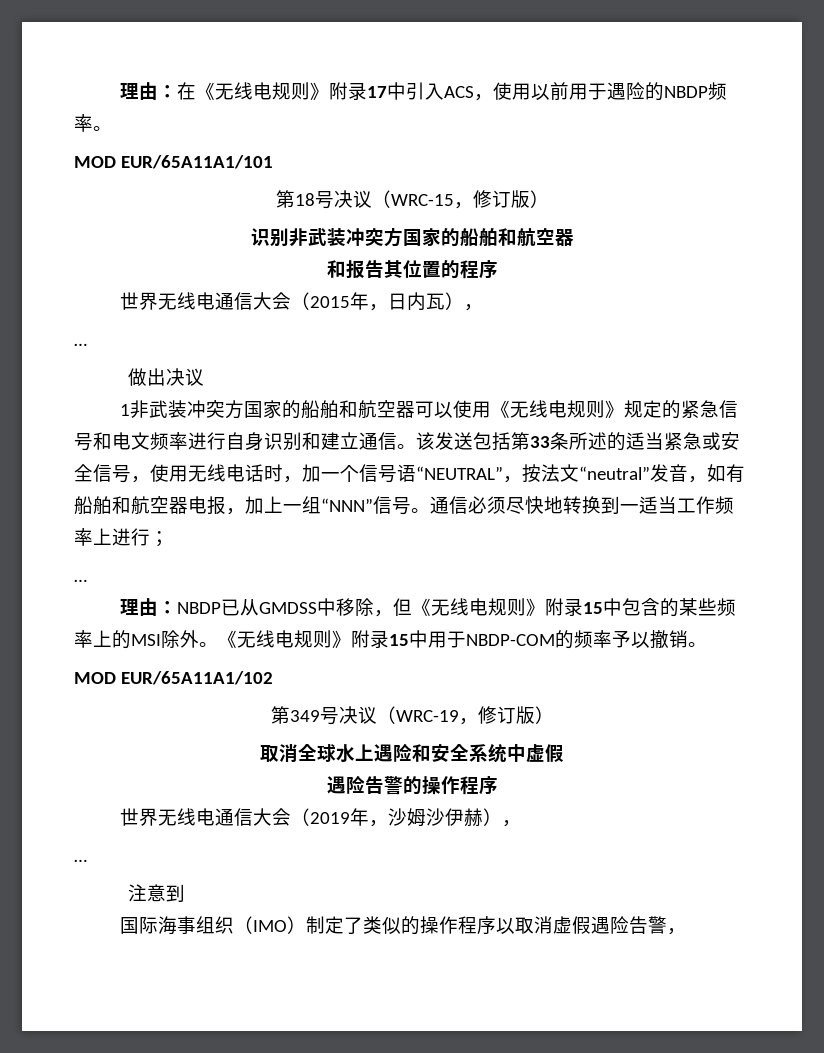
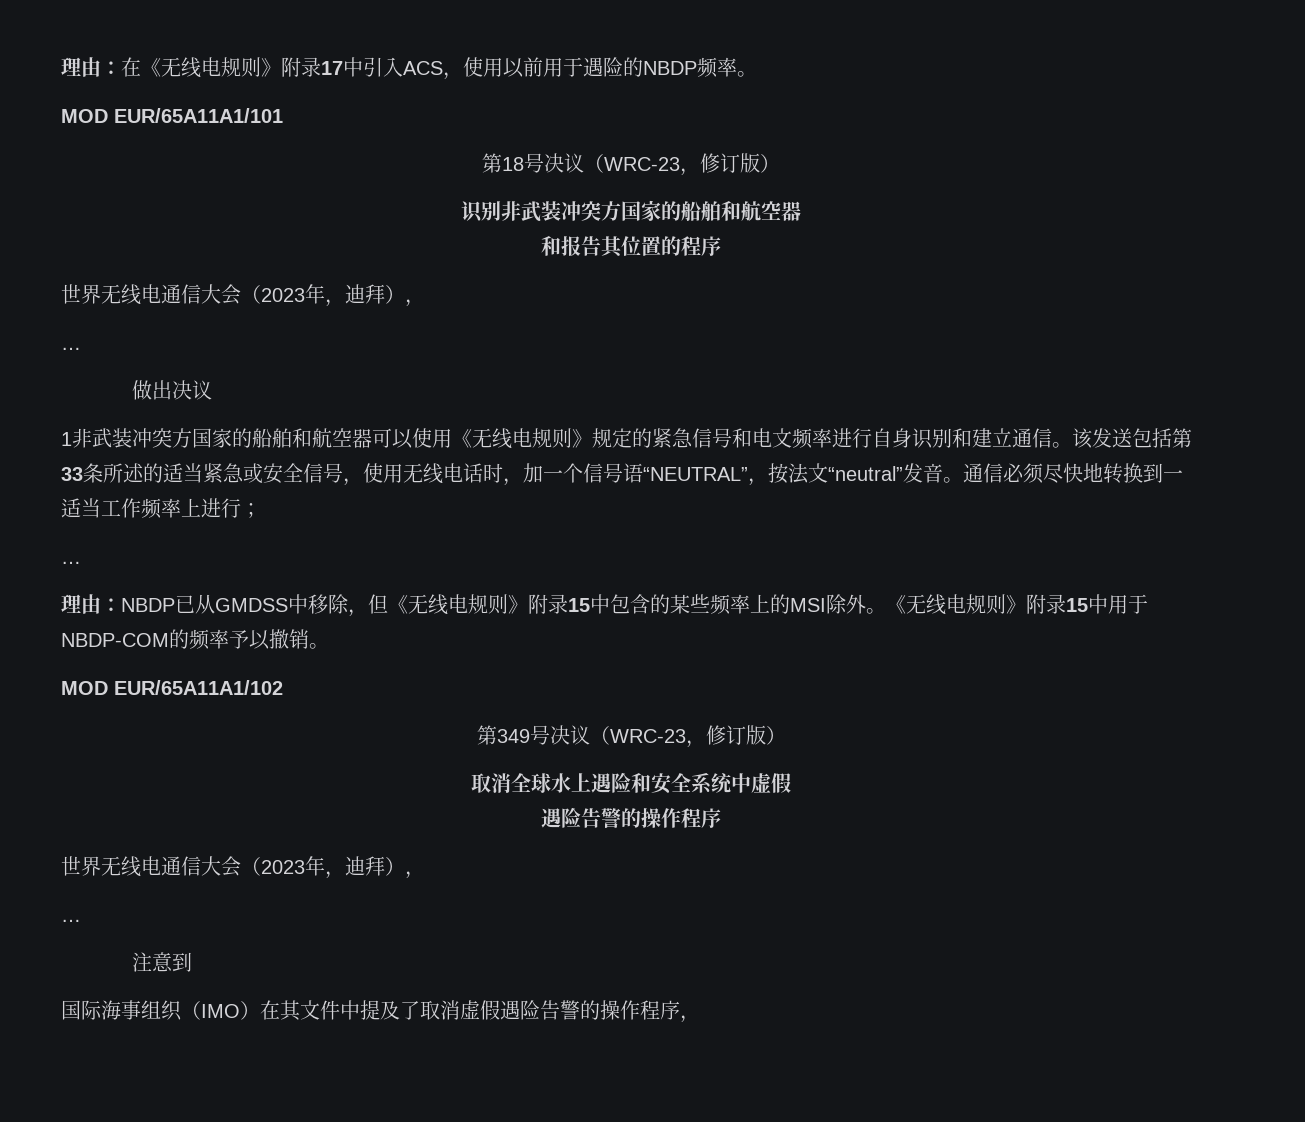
- 第18号决议（WRC-15，修订版）
+ 第18号决议（WRC-23，修订版）
  和报告其位置的程序
- 世界无线电通信大会（2015年，日内瓦），
+ 世界无线电通信大会（2023年，迪拜），
- 该发送包括第33条所述的适当紧急或安全信号，使用无线电话时，加一个信号语“NEUTRAL”，按法文“neutral”发音，如有船舶和航空器电报，加上一组“NNN”信号。
+ 该发送包括第33条所述的适当紧急或安全信号，使用无线电话时，加一个信号语“NEUTRAL”，按法文“neutral”发音。
- 第349号决议（WRC-19，修订版）
+ 第349号决议（WRC-23，修订版）
  取消全球水上遇险和安全系统中虚假
  遇险告警的操作程序
- 世界无线电通信大会（2019年，沙姆沙伊赫），
+ 世界无线电通信大会（2023年，迪拜），
- 国际海事组织（IMO）制定了类似的操作程序以取消虚假遇险告警，
+ 国际海事组织（IMO）在其文件中提及了取消虚假遇险告警的操作程序，

